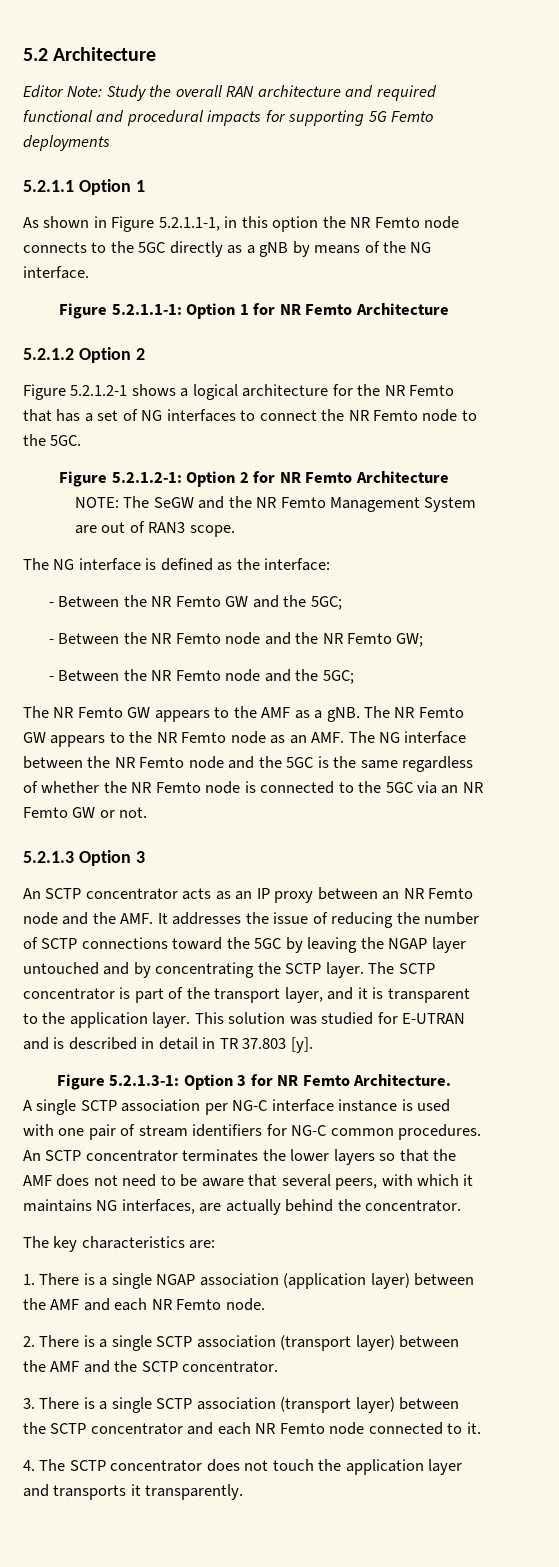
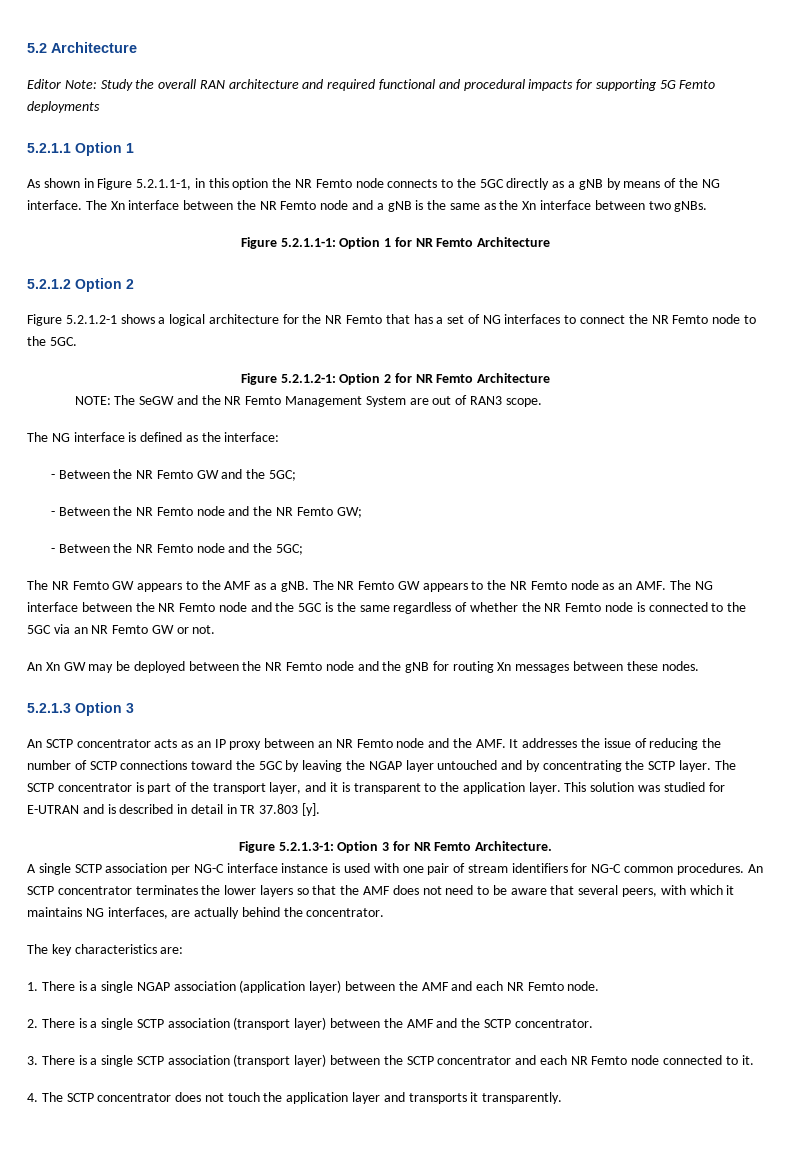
+ The Xn interface between the NR Femto node and a gNB is the same as the Xn interface between two gNBs.
+ An Xn GW may be deployed between the NR Femto node and the gNB for routing Xn messages between these nodes.

